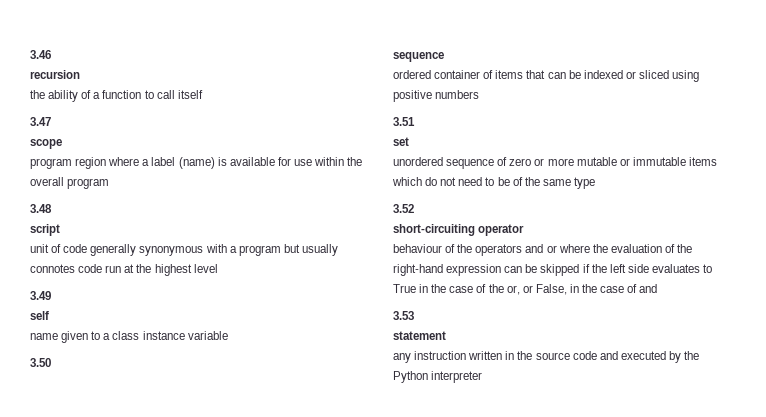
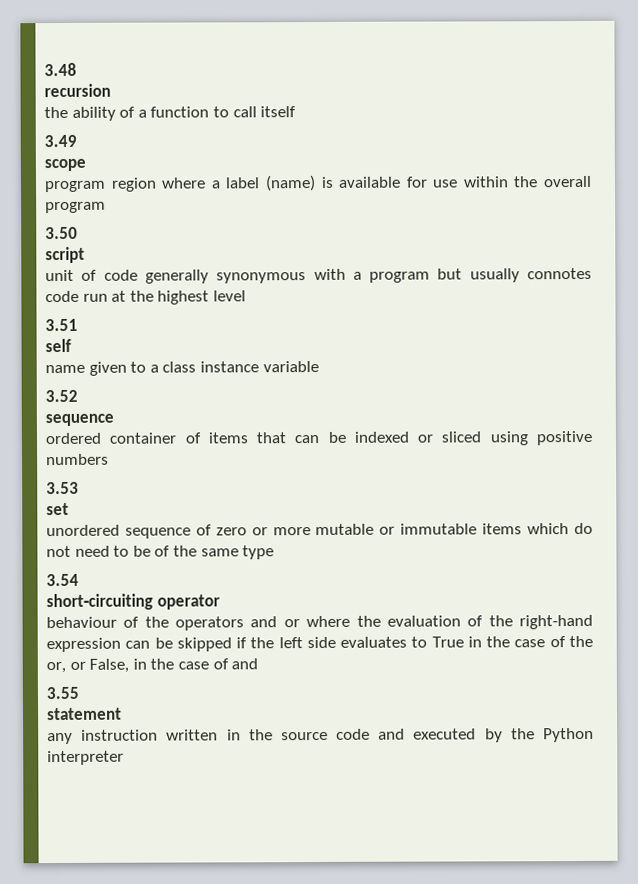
- 3.46
+ 3.48
- 3.47
+ 3.49
- 3.48
+ 3.50
- 3.49
+ 3.51
- 3.50
+ 3.52
- 3.51
+ 3.53
- 3.52
+ 3.54
- 3.53
+ 3.55

